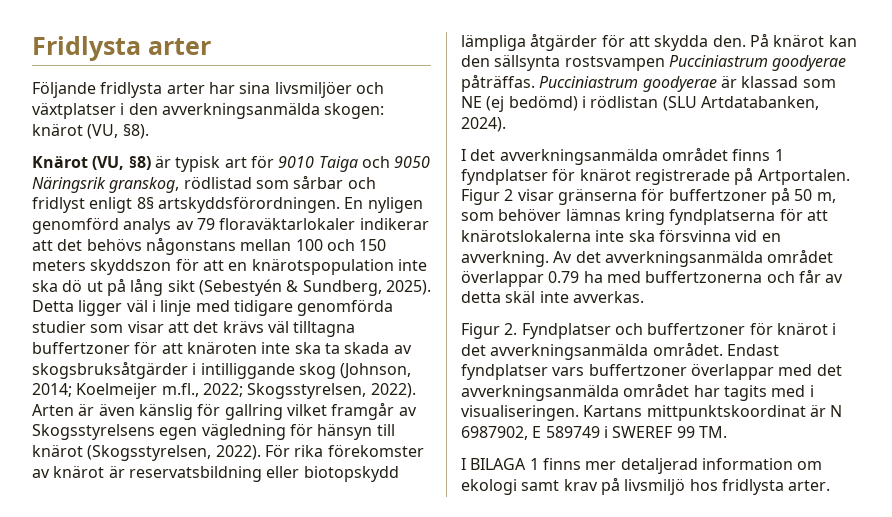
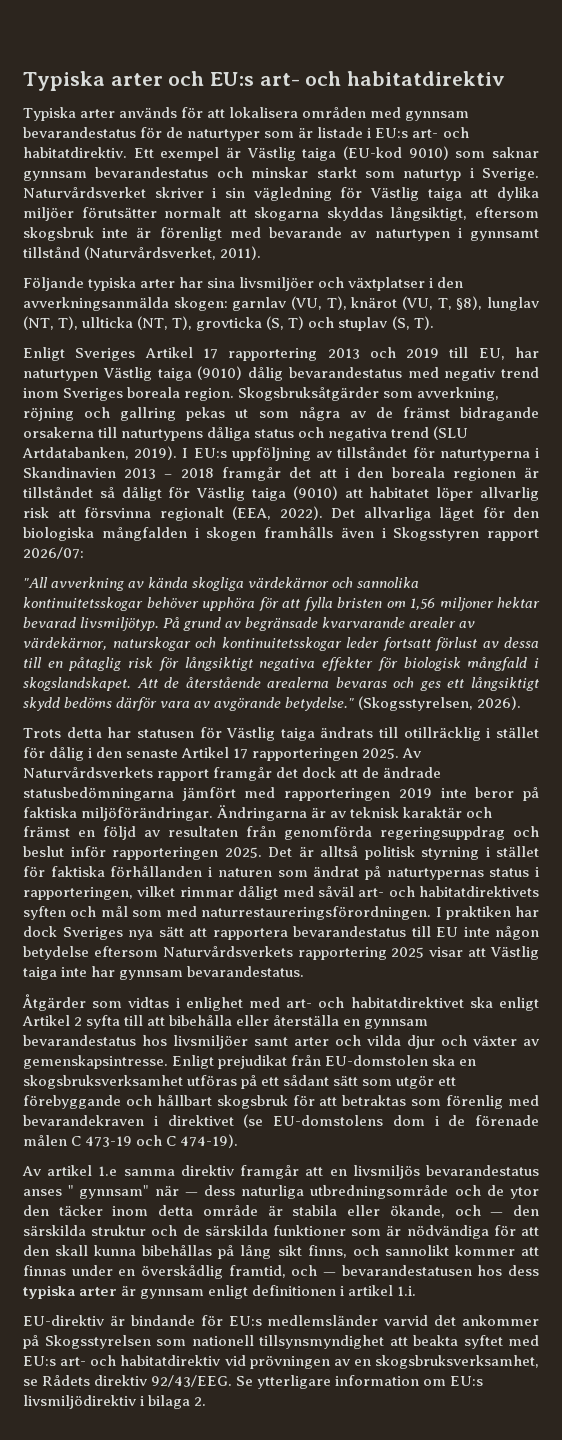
- Fridlysta arter
+ Typiska arter och EU:s art- och habitatdirektiv
+ Typiska arter används för att lokalisera områden med gynnsam bevarandestatus för de naturtyper som är listade i EU:s art- och habitatdirektiv. Ett exempel är Västlig taiga (EU-kod 9010) som saknar gynnsam bevarandestatus och minskar starkt som naturtyp i Sverige. Naturvårdsverket skriver i sin vägledning för Västlig taiga att dylika miljöer förutsätter normalt att skogarna skyddas långsiktigt, eftersom skogsbruk inte är förenligt med bevarande av naturtypen i gynnsamt tillstånd (Naturvårdsverket, 2011).
- Följande fridlysta arter har sina livsmiljöer och växtplatser i den avverkningsanmälda skogen: knärot (VU, §8).
- Knärot (VU, §8) är typisk art för 9010 Taiga och 9050 Näringsrik granskog, rödlistad som sårbar och fridlyst enligt 8§ artskyddsförordningen. En nyligen genomförd analys av 79 floraväktarlokaler indikerar att det behövs någonstans mellan 100 och 150 meters skyddszon för att en knärotspopulation inte ska dö ut på lång sikt (Sebestyén & Sundberg, 2025). Detta ligger väl i linje med tidigare genomförda studier som visar att det krävs väl tilltagna buffertzoner för att knäroten inte ska ta skada av skogsbruksåtgärder i intilliggande skog (Johnson, 2014; Koelmeijer m.fl., 2022; Skogsstyrelsen, 2022). Arten är även känslig för gallring vilket framgår av Skogsstyrelsens egen vägledning för hänsyn till knärot (Skogsstyrelsen, 2022). För rika förekomster av knärot är reservatsbildning eller biotopskydd lämpliga åtgärder för att skydda den. På knärot kan den sällsynta rostsvampen Pucciniastrum goodyerae påträffas. Pucciniastrum goodyerae är klassad som NE (ej bedömd) i rödlistan (SLU Artdatabanken, 2024).
- I det avverkningsanmälda området finns 1 fyndplatser för knärot registrerade på Artportalen. Figur 2 visar gränserna för buffertzoner på 50 m, som behöver lämnas kring fyndplatserna för att knärotslokalerna inte ska försvinna vid en avverkning. Av det avverkningsanmälda området överlappar 0.79 ha med buffertzonerna och får av detta skäl inte avverkas.
- Figur 2. Fyndplatser och buffertzoner för knärot i det avverkningsanmälda området. Endast fyndplatser vars buffertzoner överlappar med det avverkningsanmälda området har tagits med i visualiseringen. Kartans mittpunktskoordinat är N 6987902, E 589749 i SWEREF 99 TM.
- I BILAGA 1 finns mer detaljerad information om ekologi samt krav på livsmiljö hos fridlysta arter.
+ Följande typiska arter har sina livsmiljöer och växtplatser i den avverkningsanmälda skogen: garnlav (VU, T), knärot (VU, T, §8), lunglav (NT, T), ullticka (NT, T), grovticka (S, T) och stuplav (S, T).
+ Enligt Sveriges Artikel 17 rapportering 2013 och 2019 till EU, har naturtypen Västlig taiga (9010) dålig bevarandestatus med negativ trend inom Sveriges boreala region. Skogsbruksåtgärder som avverkning, röjning och gallring pekas ut som några av de främst bidragande orsakerna till naturtypens dåliga status och negativa trend (SLU Artdatabanken, 2019). I EU:s uppföljning av tillståndet för naturtyperna i Skandinavien 2013 – 2018 framgår det att i den boreala regionen är tillståndet så dåligt för Västlig taiga (9010) att habitatet löper allvarlig risk att försvinna regionalt (EEA, 2022). Det allvarliga läget för den biologiska mångfalden i skogen framhålls även i Skogsstyren rapport 2026/07:
+ "All avverkning av kända skogliga värdekärnor och sannolika kontinuitetsskogar behöver upphöra för att fylla bristen om 1,56 miljoner hektar bevarad livsmiljötyp. På grund av begränsade kvarvarande arealer av värdekärnor, naturskogar och kontinuitetsskogar leder fortsatt förlust av dessa till en påtaglig risk för långsiktigt negativa effekter för biologisk mångfald i skogslandskapet. Att de återstående arealerna bevaras och ges ett långsiktigt skydd bedöms därför vara av avgörande betydelse." (Skogsstyrelsen, 2026).
+ Trots detta har statusen för Västlig taiga ändrats till otillräcklig i stället för dålig i den senaste Artikel 17 rapporteringen 2025. Av Naturvårdsverkets rapport framgår det dock att de ändrade statusbedömningarna jämfört med rapporteringen 2019 inte beror på faktiska miljöförändringar. Ändringarna är av teknisk karaktär och främst en följd av resultaten från genomförda regeringsuppdrag och beslut inför rapporteringen 2025. Det är alltså politisk styrning i stället för faktiska förhållanden i naturen som ändrat på naturtypernas status i rapporteringen, vilket rimmar dåligt med såväl art- och habitatdirektivets syften och mål som med naturrestaureringsförordningen. I praktiken har dock Sveriges nya sätt att rapportera bevarandestatus till EU inte någon betydelse eftersom Naturvårdsverkets rapportering 2025 visar att Västlig taiga inte har gynnsam bevarandestatus.
+ Åtgärder som vidtas i enlighet med art- och habitatdirektivet ska enligt Artikel 2 syfta till att bibehålla eller återställa en gynnsam bevarandestatus hos livsmiljöer samt arter och vilda djur och växter av gemenskapsintresse. Enligt prejudikat från EU-domstolen ska en skogsbruksverksamhet utföras på ett sådant sätt som utgör ett förebyggande och hållbart skogsbruk för att betraktas som förenlig med bevarandekraven i direktivet (se EU-domstolens dom i de förenade målen C 473-19 och C 474-19).
+ Av artikel 1.e samma direktiv framgår att en livsmiljös bevarandestatus anses " gynnsam" när — dess naturliga utbredningsområde och de ytor den täcker inom detta område är stabila eller ökande, och — den särskilda struktur och de särskilda funktioner som är nödvändiga för att den skall kunna bibehållas på lång sikt finns, och sannolikt kommer att finnas under en överskådlig framtid, och — bevarandestatusen hos dess typiska arter är gynnsam enligt definitionen i artikel 1.i.
+ EU-direktiv är bindande för EU:s medlemsländer varvid det ankommer på Skogsstyrelsen som nationell tillsynsmyndighet att beakta syftet med EU:s art- och habitatdirektiv vid prövningen av en skogsbruksverksamhet, se Rådets direktiv 92/43/EEG. Se ytterligare information om EU:s livsmiljödirektiv i bilaga 2.

